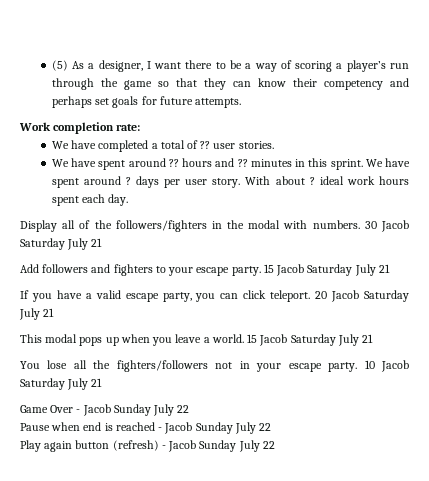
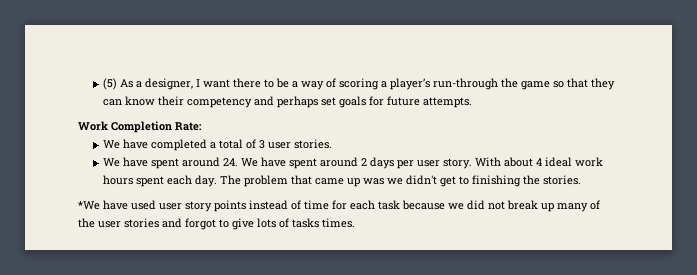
- (5) As a designer, I want there to be a way of scoring a player’s run through the game so that they can know their competency and perhaps set goals for future attempts.
+ (5) As a designer, I want there to be a way of scoring a player’s run-through the game so that they can know their competency and perhaps set goals for future attempts.
- Work completion rate:
+ Work Completion Rate:
- We have completed a total of ?? user stories.
+ We have completed a total of 3 user stories.
- We have spent around ?? hours and ?? minutes in this sprint. We have spent around ? days per user story.
+ We have spent around 24. We have spent around 2 days per user story.
- With about ? ideal work hours spent each day.
- Display all of the followers/fighters in the modal with numbers. 30 Jacob Saturday July 21
- Add followers and fighters to your escape party. 15 Jacob Saturday July 21
- If you have a valid escape party, you can click teleport. 20 Jacob Saturday July 21
- This modal pops up when you leave a world. 15 Jacob Saturday July 21
- You lose all the fighters/followers not in your escape party. 10 Jacob Saturday July 21
- Game Over - Jacob Sunday July 22
- Pause when end is reached - Jacob Sunday July 22
- Play again button (refresh) - Jacob Sunday July 22
+ With about 4 ideal work hours spent each day. The problem that came up was we didn't get to finishing the stories.
+ *We have used user story points instead of time for each task because we did not break up many of the user stories and forgot to give lots of tasks times.

